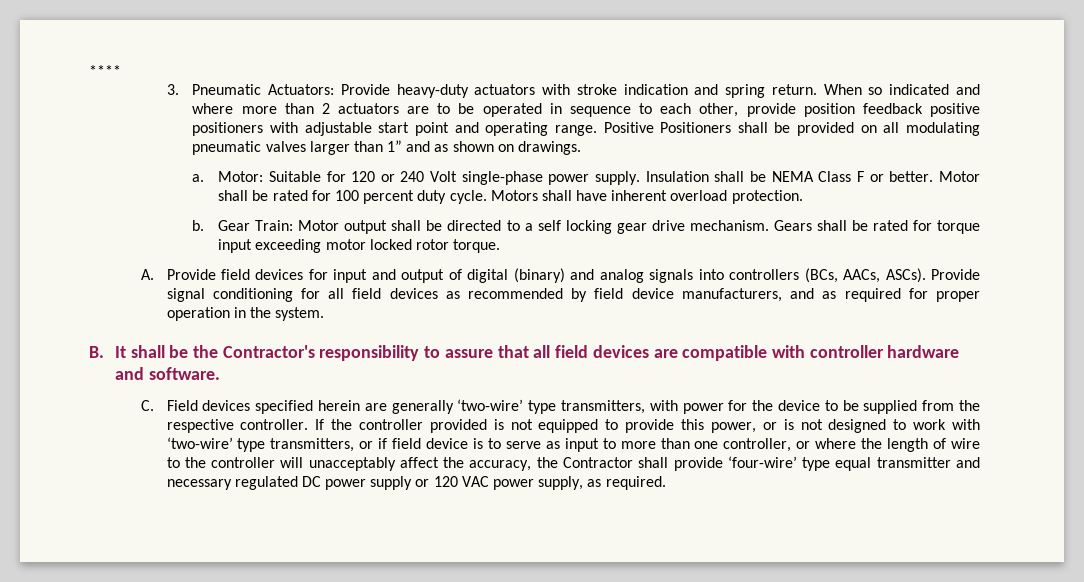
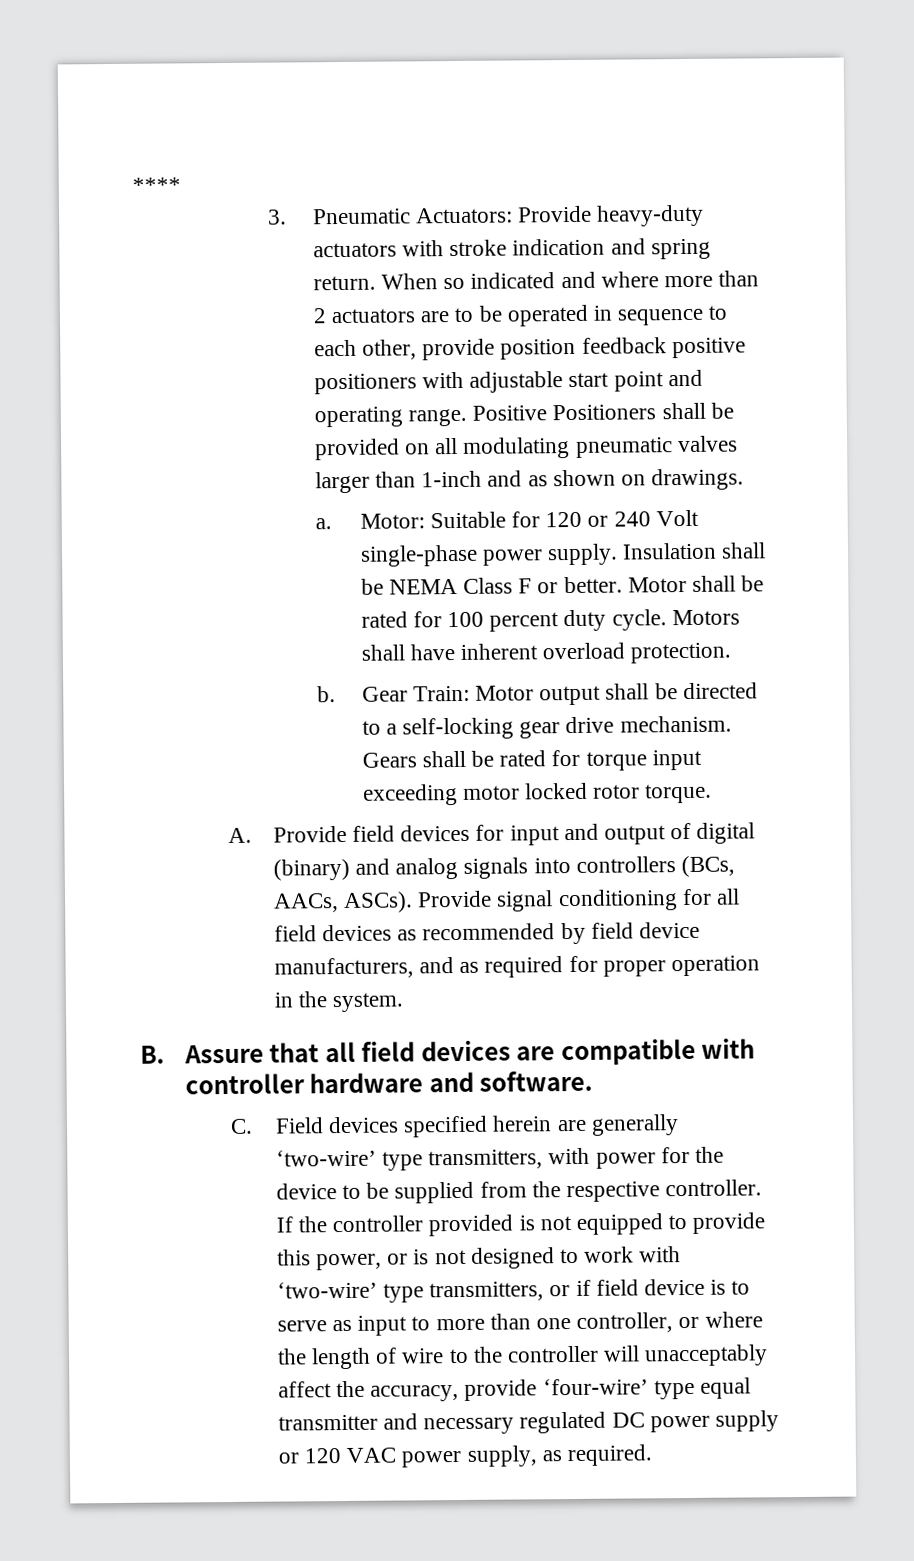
- Positive Positioners shall be provided on all modulating pneumatic valves larger than 1” and as shown on drawings.
+ Positive Positioners shall be provided on all modulating pneumatic valves larger than 1-inch and as shown on drawings.
- Gear Train: Motor output shall be directed to a self locking gear drive mechanism.
+ Gear Train: Motor output shall be directed to a self-locking gear drive mechanism.
- B. It shall be the Contractor's responsibility to assure that all field devices are compatible with controller hardware and software.
+ B. Assure that all field devices are compatible with controller hardware and software.
- If the controller provided is not equipped to provide this power, or is not designed to work with ‘two-wire’ type transmitters, or if field device is to serve as input to more than one controller, or where the length of wire to the controller will unacceptably affect the accuracy, the Contractor shall provide ‘four-wire’ type equal transmitter and necessary regulated DC power supply or 120 VAC power supply, as required.
+ If the controller provided is not equipped to provide this power, or is not designed to work with ‘two-wire’ type transmitters, or if field device is to serve as input to more than one controller, or where the length of wire to the controller will unacceptably affect the accuracy, provide ‘four-wire’ type equal transmitter and necessary regulated DC power supply or 120 VAC power supply, as required.

